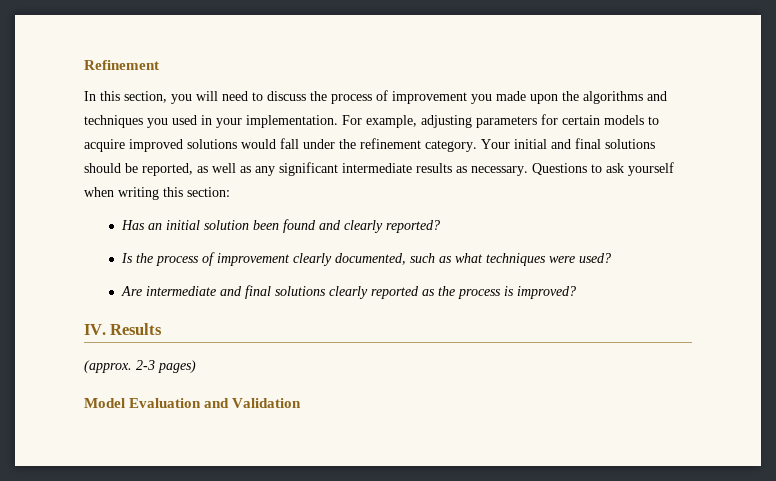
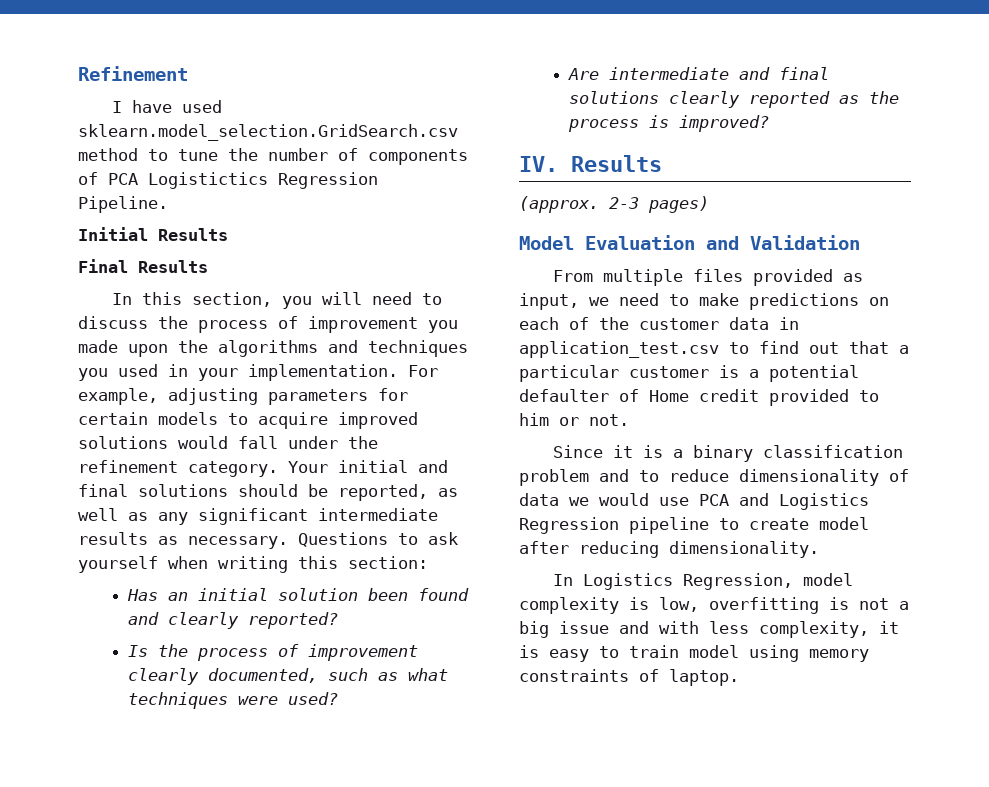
+ I have used sklearn.model_selection.GridSearch.csv method to tune the number of components of PCA Logistictics Regression Pipeline.
+ Initial Results
+ Final Results
+ From multiple files provided as input, we need to make predictions on each of the customer data in application_test.csv to find out that a particular customer is a potential defaulter of Home credit provided to him or not.
+ Since it is a binary classification problem and to reduce dimensionality of data we would use PCA and Logistics Regression pipeline to create model after reducing dimensionality.
+ In Logistics Regression, model complexity is low, overfitting is not a big issue and with less complexity, it is easy to train model using memory constraints of laptop.

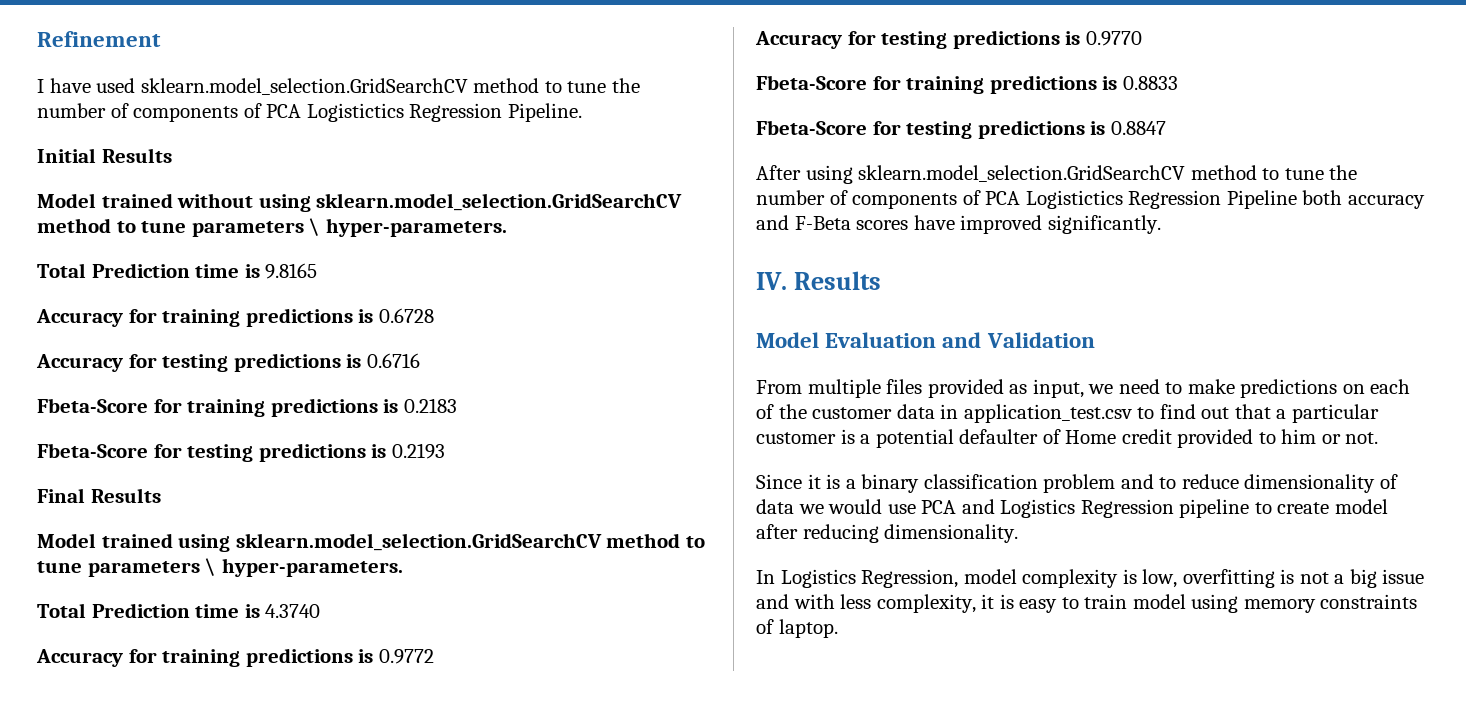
- I have used sklearn.model_selection.GridSearch.csv method to tune the number of components of PCA Logistictics Regression Pipeline.
+ I have used sklearn.model_selection.GridSearchCV method to tune the number of components of PCA Logistictics Regression Pipeline.
+ Model trained without using sklearn.model_selection.GridSearchCV method to tune parameters \ hyper-parameters.
+ Total Prediction time is 9.8165
+ Accuracy for training predictions is 0.6728
+ Accuracy for testing predictions is 0.6716
+ Fbeta-Score for training predictions is 0.2183
+ Fbeta-Score for testing predictions is 0.2193
  Final Results
- In this section, you will need to discuss the process of improvement you made upon the algorithms and techniques you used in your implementation. For example, adjusting parameters for certain models to acquire improved solutions would fall under the refinement category. Your initial and final solutions should be reported, as well as any significant intermediate results as necessary. Questions to ask yourself when writing this section:
- Has an initial solution been found and clearly reported?
- Is the process of improvement clearly documented, such as what techniques were used?
- Are intermediate and final solutions clearly reported as the process is improved?
+ Model trained using sklearn.model_selection.GridSearchCV method to tune parameters \ hyper-parameters.
+ Total Prediction time is 4.3740
+ Accuracy for training predictions is 0.9772
+ Accuracy for testing predictions is 0.9770
+ Fbeta-Score for training predictions is 0.8833
+ Fbeta-Score for testing predictions is 0.8847
+ After using sklearn.model_selection.GridSearchCV method to tune the number of components of PCA Logistictics Regression Pipeline both accuracy and F-Beta scores have improved significantly.
- (approx. 2-3 pages)

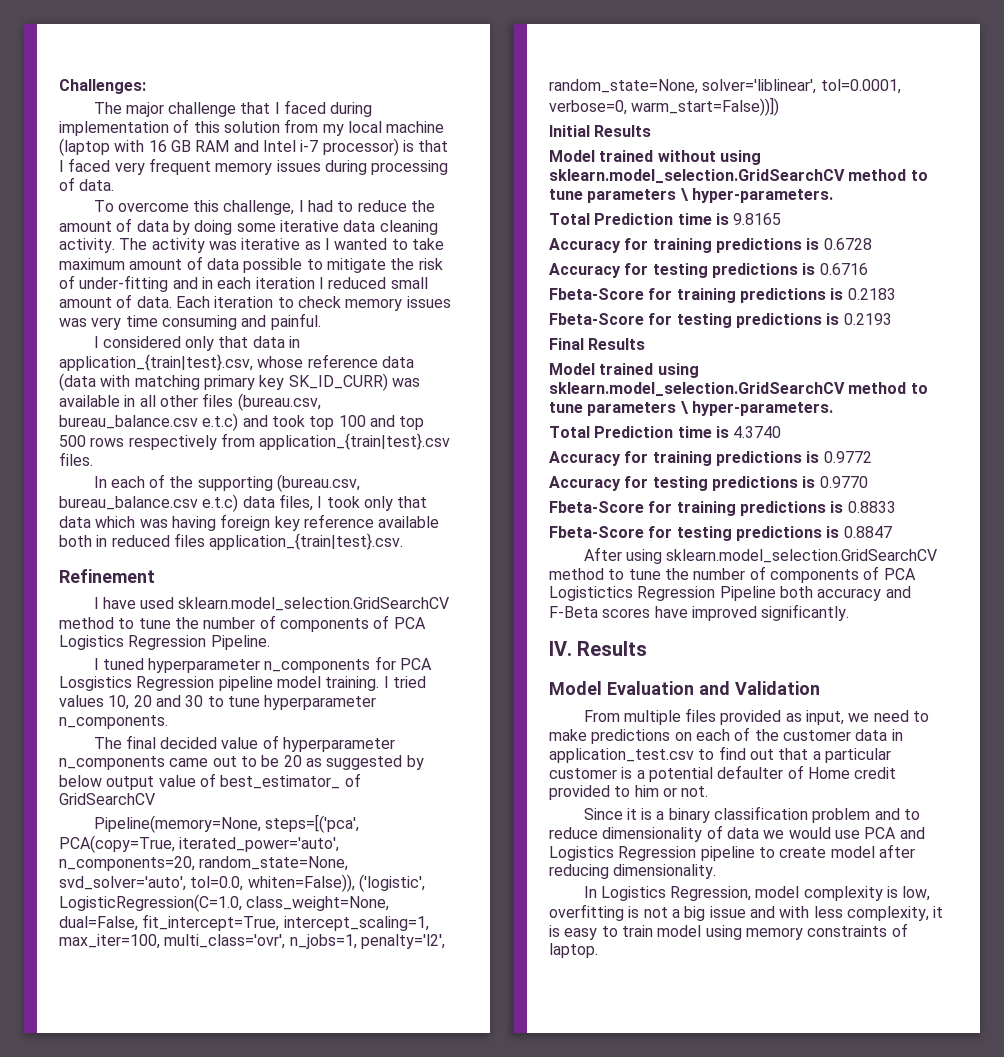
+ Challenges:
+ The major challenge that I faced during implementation of this solution from my local machine (laptop with 16 GB RAM and Intel i-7 processor) is that I faced very frequent memory issues during processing of data.
+ To overcome this challenge, I had to reduce the amount of data by doing some iterative data cleaning activity. The activity was iterative as I wanted to take maximum amount of data possible to mitigate the risk of under-fitting and in each iteration I reduced small amount of data. Each iteration to check memory issues was very time consuming and painful.
+ I considered only that data in application_{train|test}.csv, whose reference data (data with matching primary key SK_ID_CURR) was available in all other files (bureau.csv, bureau_balance.csv e.t.c) and took top 100 and top 500 rows respectively from application_{train|test}.csv files.
+ In each of the supporting (bureau.csv, bureau_balance.csv e.t.c) data files, I took only that data which was having foreign key reference available both in reduced files application_{train|test}.csv.
- I have used sklearn.model_selection.GridSearchCV method to tune the number of components of PCA Logistictics Regression Pipeline.
+ I have used sklearn.model_selection.GridSearchCV method to tune the number of components of PCA Logistics Regression Pipeline.
+ I tuned hyperparameter n_components for PCA Losgistics Regression pipeline model training. I tried values 10, 20 and 30 to tune hyperparameter n_components.
+ The final decided value of hyperparameter n_components came out to be 20 as suggested by below output value of best_estimator_ of GridSearchCV
+ Pipeline(memory=None, steps=[('pca', PCA(copy=True, iterated_power='auto', n_components=20, random_state=None, svd_solver='auto', tol=0.0, whiten=False)), ('logistic', LogisticRegression(C=1.0, class_weight=None, dual=False, fit_intercept=True, intercept_scaling=1, max_iter=100, multi_class='ovr', n_jobs=1, penalty='l2', random_state=None, solver='liblinear', tol=0.0001, verbose=0, warm_start=False))])

